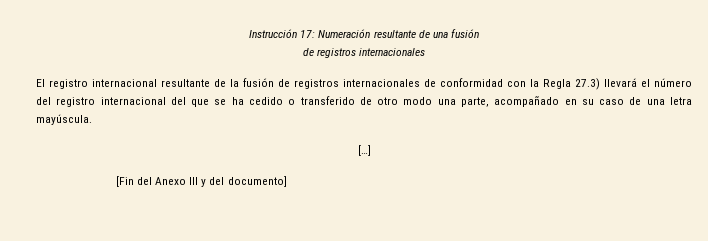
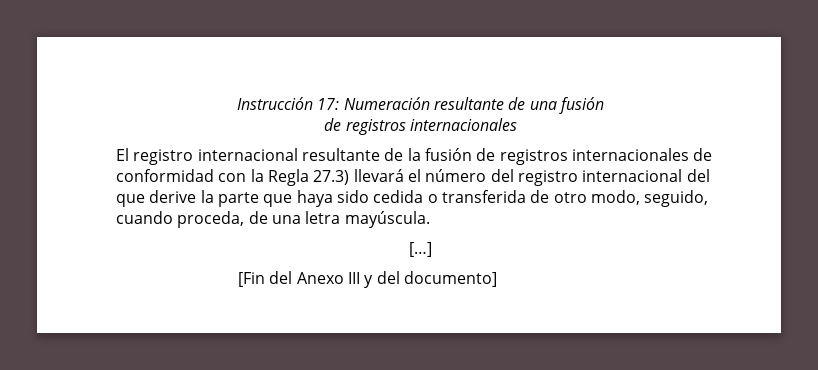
- El registro internacional resultante de la fusión de registros internacionales de conformidad con la Regla 27.3) llevará el número del registro internacional del que se ha cedido o transferido de otro modo una parte, acompañado en su caso de una letra mayúscula.
+ El registro internacional resultante de la fusión de registros internacionales de conformidad con la Regla 27.3) llevará el número del registro internacional del que derive la parte que haya sido cedida o transferida de otro modo, seguido, cuando proceda, de una letra mayúscula.

